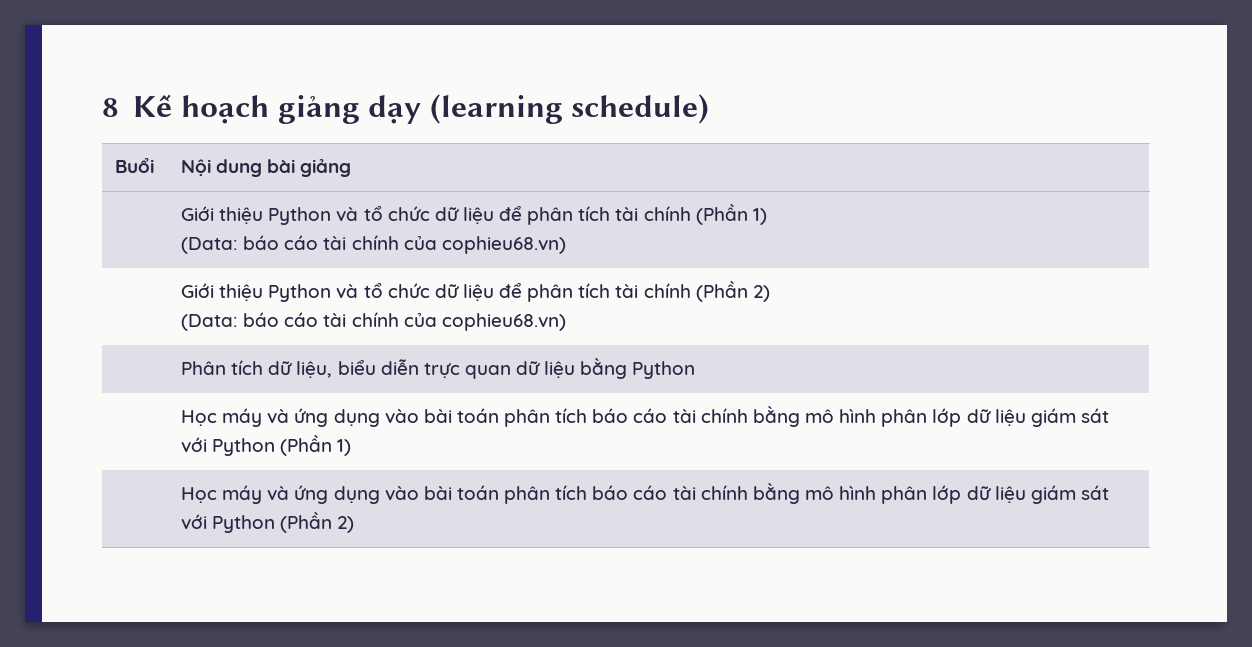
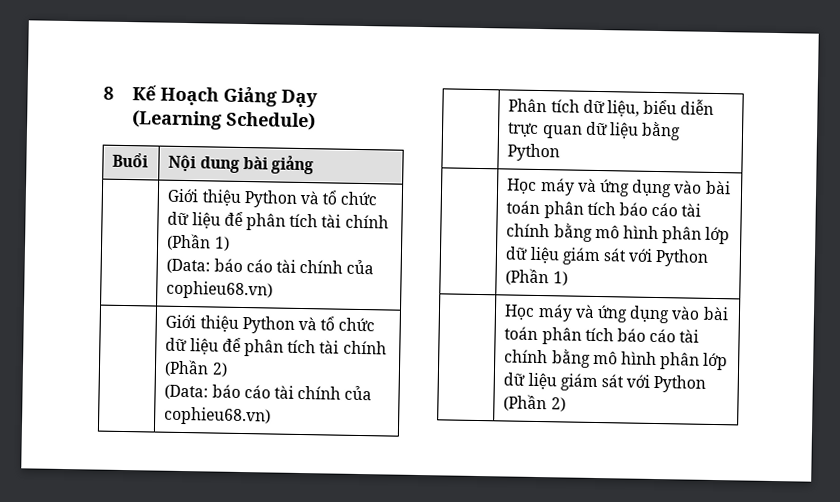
- 8 Kế hoạch giảng dạy (learning schedule)
+ 8 Kế Hoạch Giảng Dạy (Learning Schedule)

